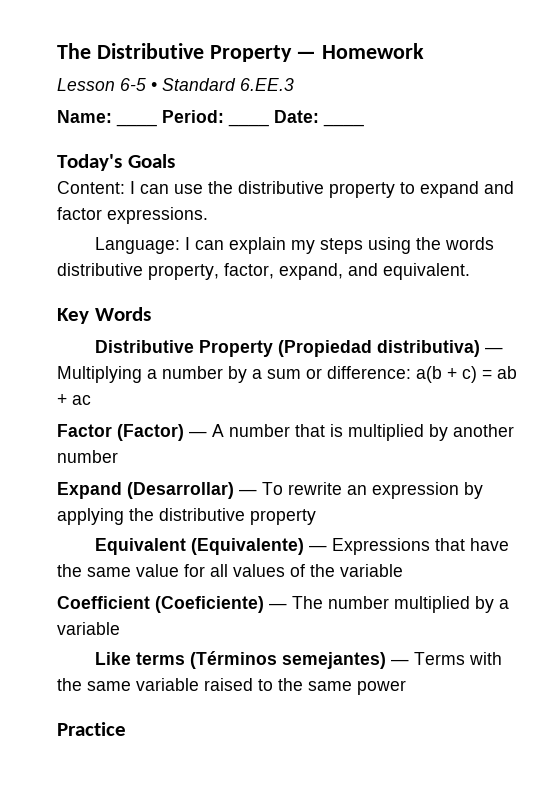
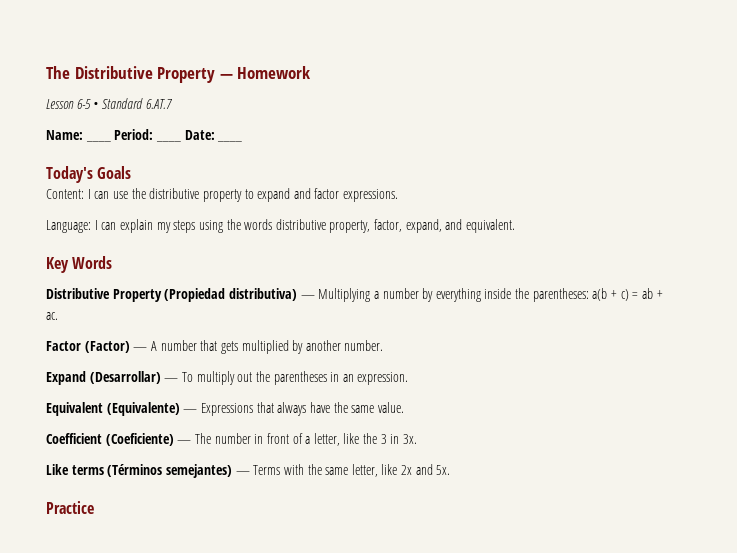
- Lesson 6-5 • Standard 6.EE.3
+ Lesson 6-5 • Standard 6.AT.7
- Distributive Property (Propiedad distributiva) — Multiplying a number by a sum or difference: a(b + c) = ab + ac
+ Distributive Property (Propiedad distributiva) — Multiplying a number by everything inside the parentheses: a(b + c) = ab + ac.
- Factor (Factor) — A number that is multiplied by another number
+ Factor (Factor) — A number that gets multiplied by another number.
- Expand (Desarrollar) — To rewrite an expression by applying the distributive property
+ Expand (Desarrollar) — To multiply out the parentheses in an expression.
- Equivalent (Equivalente) — Expressions that have the same value for all values of the variable
+ Equivalent (Equivalente) — Expressions that always have the same value.
- Coefficient (Coeficiente) — The number multiplied by a variable
+ Coefficient (Coeficiente) — The number in front of a letter, like the 3 in 3x.
- Like terms (Términos semejantes) — Terms with the same variable raised to the same power
+ Like terms (Términos semejantes) — Terms with the same letter, like 2x and 5x.

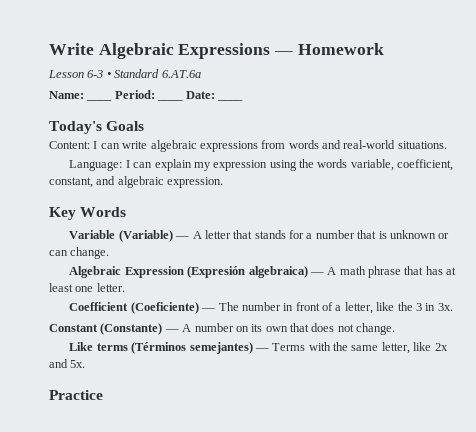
- The Distributive Property — Homework
+ Write Algebraic Expressions — Homework
- Lesson 6-5 • Standard 6.AT.7
+ Lesson 6-3 • Standard 6.AT.6a
- Content: I can use the distributive property to expand and factor expressions.
+ Content: I can write algebraic expressions from words and real-world situations.
- Language: I can explain my steps using the words distributive property, factor, expand, and equivalent.
+ Language: I can explain my expression using the words variable, coefficient, constant, and algebraic expression.
  Key Words
- Distributive Property (Propiedad distributiva) — Multiplying a number by everything inside the parentheses: a(b + c) = ab + ac.
- Factor (Factor) — A number that gets multiplied by another number.
- Expand (Desarrollar) — To multiply out the parentheses in an expression.
- Equivalent (Equivalente) — Expressions that always have the same value.
+ Variable (Variable) — A letter that stands for a number that is unknown or can change.
+ Algebraic Expression (Expresión algebraica) — A math phrase that has at least one letter.
+ Constant (Constante) — A number on its own that does not change.

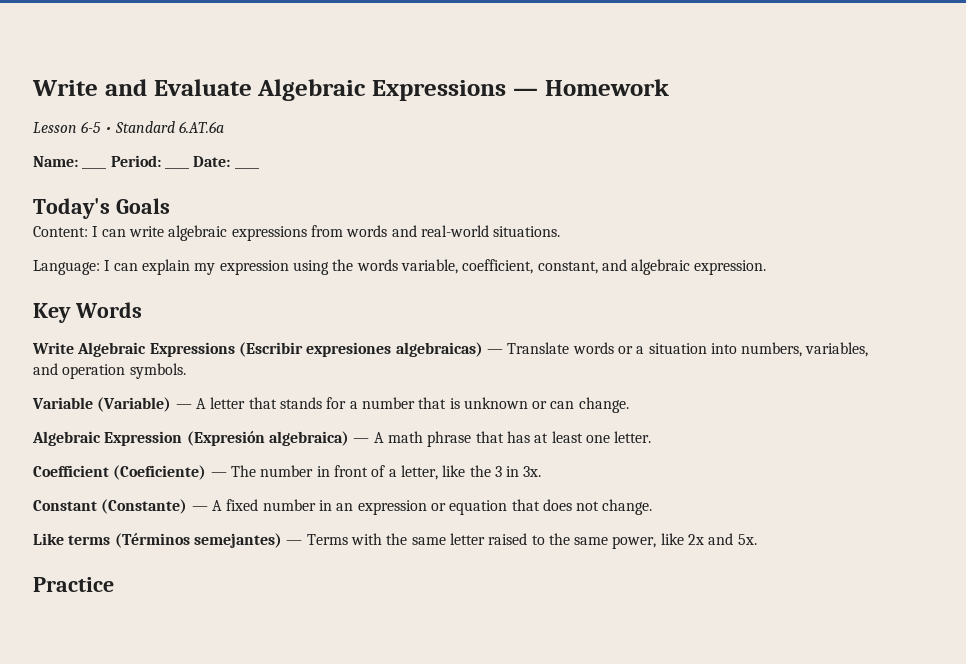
- Write Algebraic Expressions — Homework
+ Write and Evaluate Algebraic Expressions — Homework
- Lesson 6-3 • Standard 6.AT.6a
+ Lesson 6-5 • Standard 6.AT.6a
+ Write Algebraic Expressions (Escribir expresiones algebraicas) — Translate words or a situation into numbers, variables, and operation symbols.
- Constant (Constante) — A number on its own that does not change.
+ Constant (Constante) — A fixed number in an expression or equation that does not change.
- Like terms (Términos semejantes) — Terms with the same letter, like 2x and 5x.
+ Like terms (Términos semejantes) — Terms with the same letter raised to the same power, like 2x and 5x.

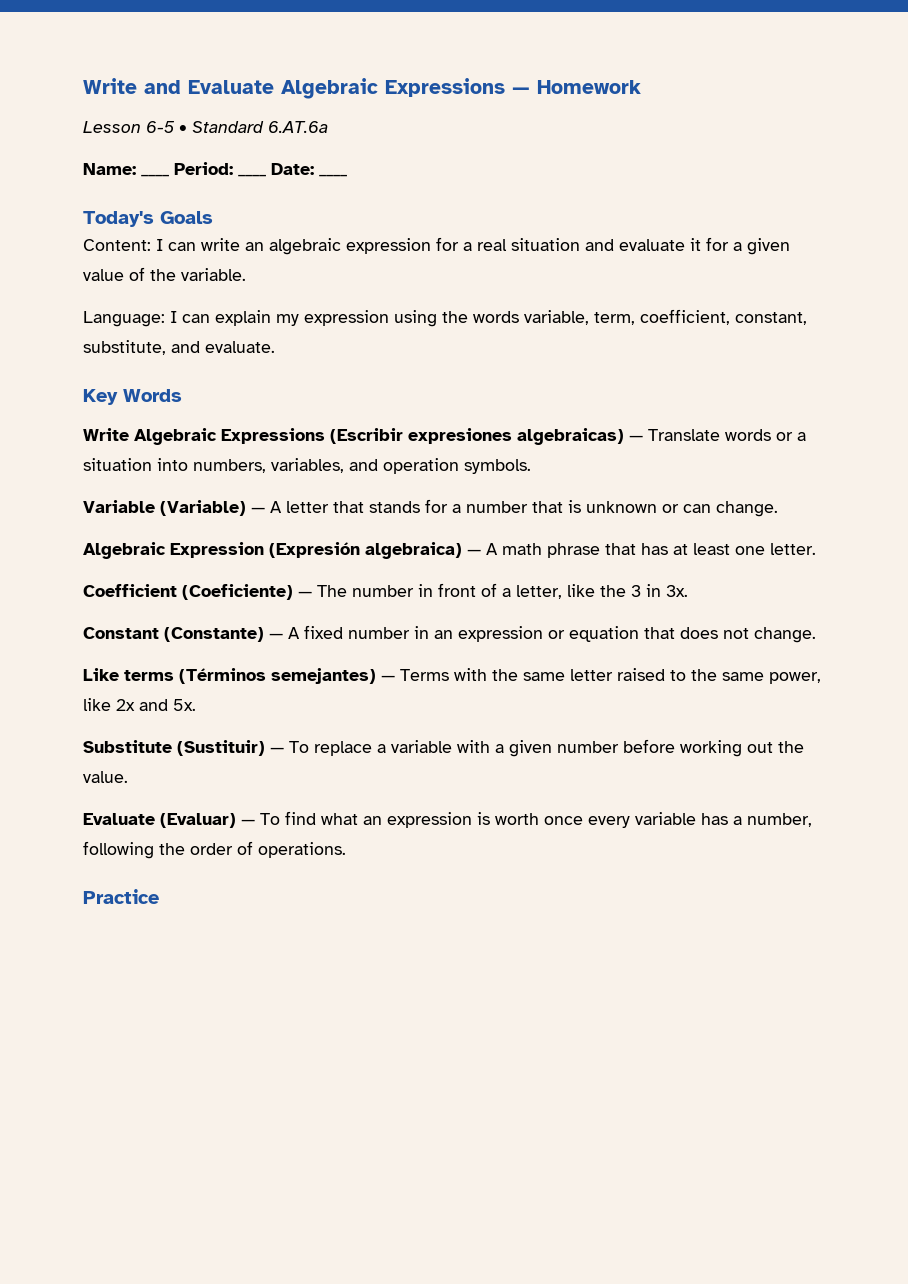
- Content: I can write algebraic expressions from words and real-world situations.
+ Content: I can write an algebraic expression for a real situation and evaluate it for a given value of the variable.
- Language: I can explain my expression using the words variable, coefficient, constant, and algebraic expression.
+ Language: I can explain my expression using the words variable, term, coefficient, constant, substitute, and evaluate.
+ Substitute (Sustituir) — To replace a variable with a given number before working out the value.
+ Evaluate (Evaluar) — To find what an expression is worth once every variable has a number, following the order of operations.

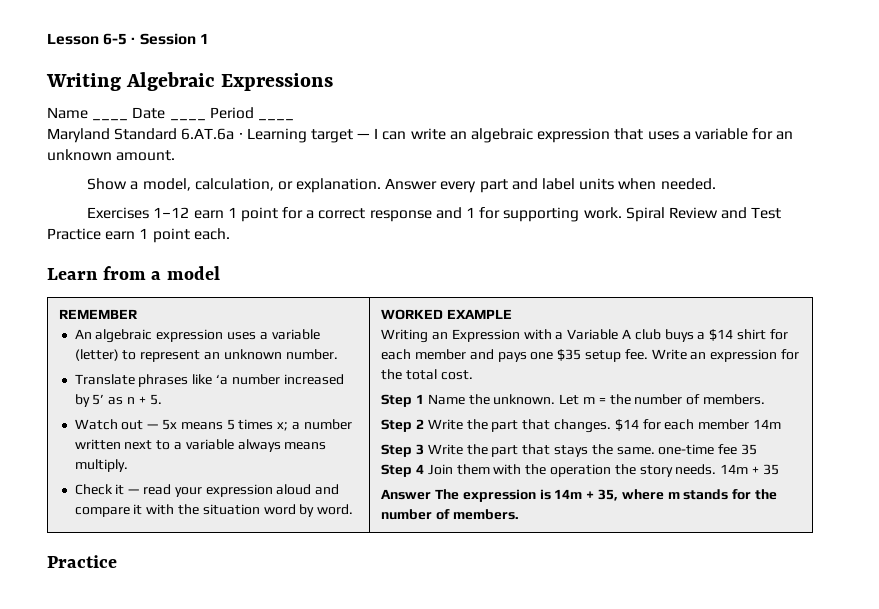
- Write and Evaluate Algebraic Expressions — Homework
- Lesson 6-5 • Standard 6.AT.6a
- Name: ____ Period: ____ Date: ____
- Today's Goals
- Content: I can write an algebraic expression for a real situation and evaluate it for a given value of the variable.
- Language: I can explain my expression using the words variable, term, coefficient, constant, substitute, and evaluate.
- Key Words
- Write Algebraic Expressions (Escribir expresiones algebraicas) — Translate words or a situation into numbers, variables, and operation symbols.
- Variable (Variable) — A letter that stands for a number that is unknown or can change.
- Algebraic Expression (Expresión algebraica) — A math phrase that has at least one letter.
- Coefficient (Coeficiente) — The number in front of a letter, like the 3 in 3x.
- Constant (Constante) — A fixed number in an expression or equation that does not change.
- Like terms (Términos semejantes) — Terms with the same letter raised to the same power, like 2x and 5x.
- Substitute (Sustituir) — To replace a variable with a given number before working out the value.
- Evaluate (Evaluar) — To find what an expression is worth once every variable has a number, following the order of operations.
+ Lesson 6-5 · Session 1
+ Writing Algebraic Expressions
+ Name ____ Date ____ Period ____
+ Maryland Standard 6.AT.6a · Learning target — I can write an algebraic expression that uses a variable for an unknown amount.
+ Show a model, calculation, or explanation. Answer every part and label units when needed.
+ Exercises 1–12 earn 1 point for a correct response and 1 for supporting work. Spiral Review and Test Practice earn 1 point each.
+ Learn from a model
+ REMEMBER
+ An algebraic expression uses a variable (letter) to represent an unknown number.
+ Translate phrases like ‘a number increased by 5’ as n + 5.
+ Watch out — 5x means 5 times x; a number written next to a variable always means multiply.
+ Check it — read your expression aloud and compare it with the situation word by word. | WORKED EXAMPLE
+ Writing an Expression with a Variable A club buys a $14 shirt for each member and pays one $35 setup fee. Write an expression for the total cost.
+ Step 1 Name the unknown. Let m = the number of members.
+ Step 2 Write the part that changes. $14 for each member 14m
+ Step 3 Write the part that stays the same. one-time fee 35
+ Step 4 Join them with the operation the story needs. 14m + 35
+ Answer The expression is 14m + 35, where m stands for the number of members.

